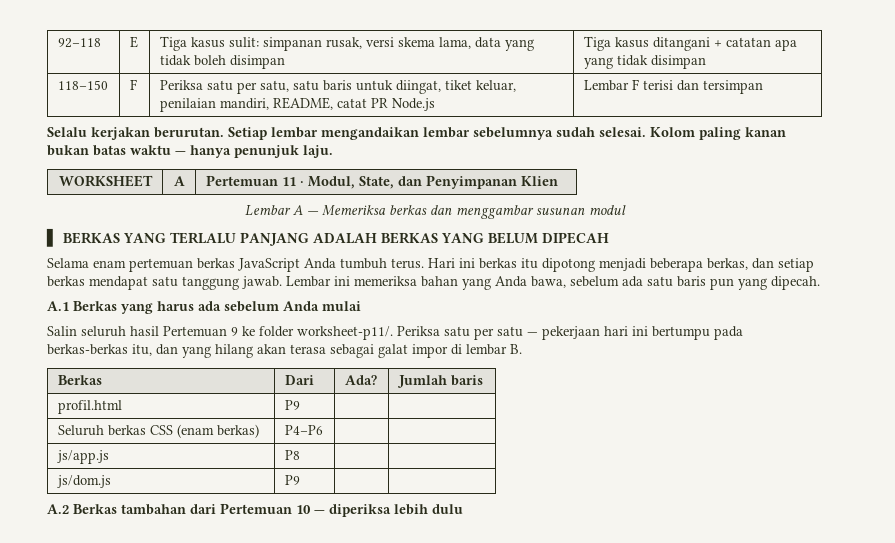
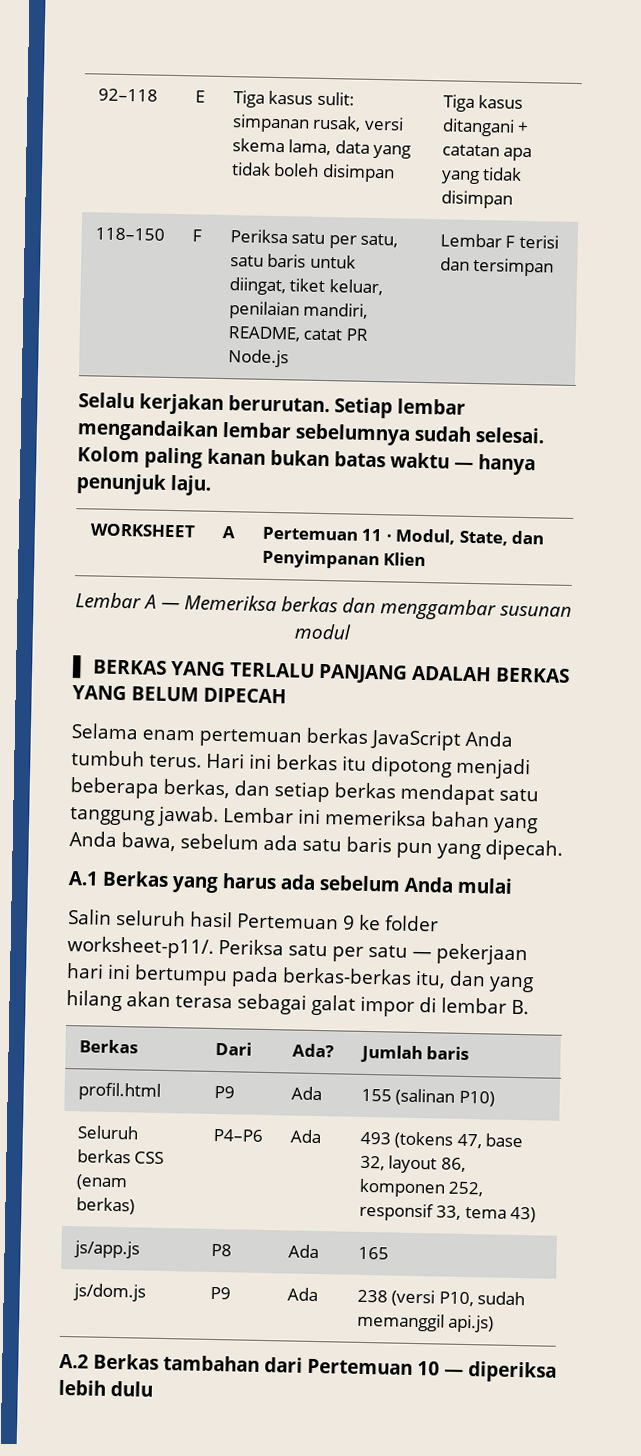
- profil.html | P9 | |
+ profil.html | P9 | Ada | 155 (salinan P10)
- Seluruh berkas CSS (enam berkas) | P4–P6 | |
+ Seluruh berkas CSS (enam berkas) | P4–P6 | Ada | 493 (tokens 47, base 32, layout 86, komponen 252, responsif 33, tema 43)
- js/app.js | P8 | |
+ js/app.js | P8 | Ada | 165
- js/dom.js | P9 | |
+ js/dom.js | P9 | Ada | 238 (versi P10, sudah memanggil api.js)

